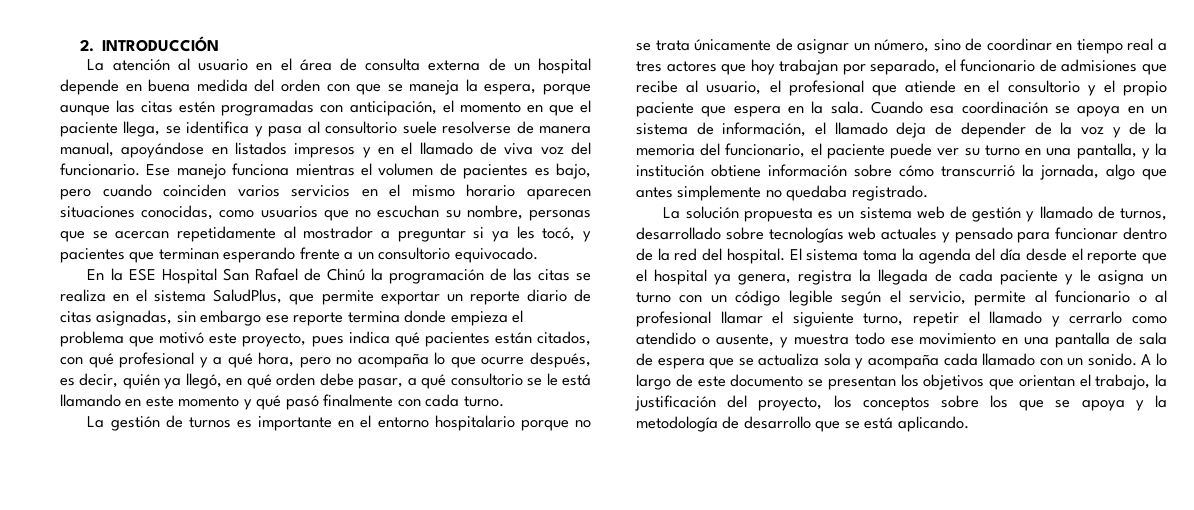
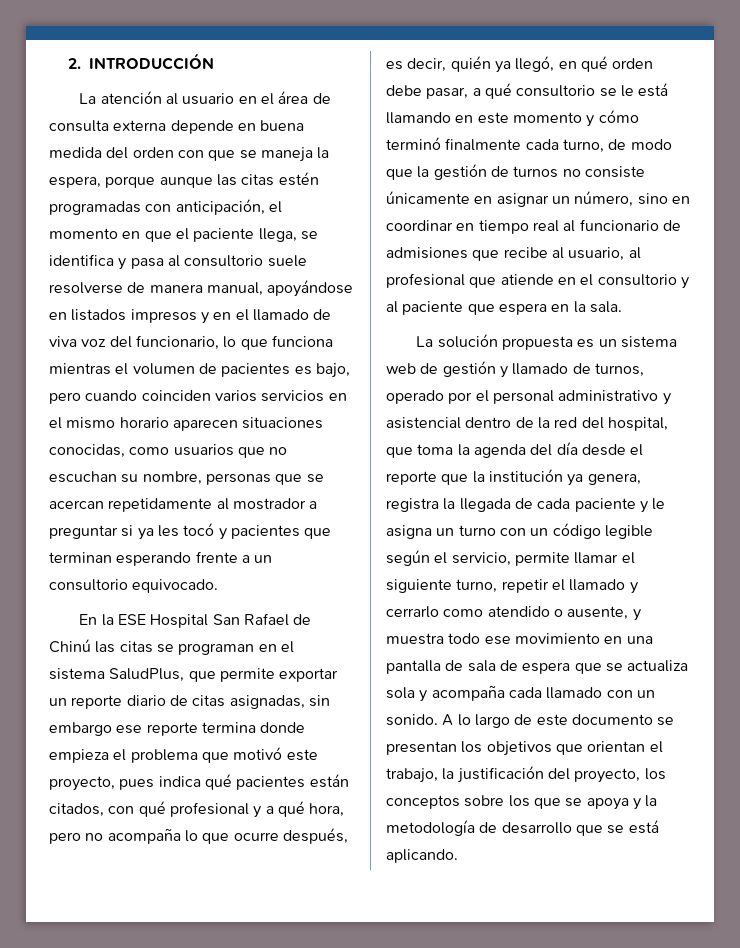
- La atención al usuario en el área de consulta externa de un hospital depende en buena medida del orden con que se maneja la espera, porque aunque las citas estén programadas con anticipación, el momento en que el paciente llega, se identifica y pasa al consultorio suele resolverse de manera manual, apoyándose en listados impresos y en el llamado de viva voz del funcionario. Ese manejo funciona mientras el volumen de pacientes es bajo, pero cuando coinciden varios servicios en el mismo horario aparecen situaciones conocidas, como usuarios que no escuchan su nombre, personas que se acercan repetidamente al mostrador a preguntar si ya les tocó, y pacientes que terminan esperando frente a un consultorio equivocado.
+ La atención al usuario en el área de consulta externa depende en buena medida del orden con que se maneja la espera, porque aunque las citas estén programadas con anticipación, el momento en que el paciente llega, se identifica y pasa al consultorio suele resolverse de manera manual, apoyándose en listados impresos y en el llamado de viva voz del funcionario, lo que funciona mientras el volumen de pacientes es bajo, pero cuando coinciden varios servicios en el mismo horario aparecen situaciones conocidas, como usuarios que no escuchan su nombre, personas que se acercan repetidamente al mostrador a preguntar si ya les tocó y pacientes que terminan esperando frente a un consultorio equivocado.
- En la ESE Hospital San Rafael de Chinú la programación de las citas se realiza en el sistema SaludPlus, que permite exportar un reporte diario de citas asignadas, sin embargo ese reporte termina donde empieza el problema que motivó este proyecto, pues indica qué pacientes están citados, con qué profesional y a qué hora, pero no acompaña lo que ocurre después, es decir, quién ya llegó, en qué orden debe pasar, a qué consultorio se le está llamando en este momento y qué pasó finalmente con cada turno.
- La gestión de turnos es importante en el entorno hospitalario porque no se trata únicamente de asignar un número, sino de coordinar en tiempo real a tres actores que hoy trabajan por separado, el funcionario de admisiones que recibe al usuario, el profesional que atiende en el consultorio y el propio paciente que espera en la sala. Cuando esa coordinación se apoya en un sistema de información, el llamado deja de depender de la voz y de la memoria del funcionario, el paciente puede ver su turno en una pantalla, y la institución obtiene información sobre cómo transcurrió la jornada, algo que antes simplemente no quedaba registrado.
+ En la ESE Hospital San Rafael de Chinú las citas se programan en el sistema SaludPlus, que permite exportar un reporte diario de citas asignadas, sin embargo ese reporte termina donde empieza el problema que motivó este proyecto, pues indica qué pacientes están citados, con qué profesional y a qué hora, pero no acompaña lo que ocurre después, es decir, quién ya llegó, en qué orden debe pasar, a qué consultorio se le está llamando en este momento y cómo terminó finalmente cada turno, de modo que la gestión de turnos no consiste únicamente en asignar un número, sino en coordinar en tiempo real al funcionario de admisiones que recibe al usuario, al profesional que atiende en el consultorio y al paciente que espera en la sala.
- La solución propuesta es un sistema web de gestión y llamado de turnos, desarrollado sobre tecnologías web actuales y pensado para funcionar dentro de la red del hospital. El sistema toma la agenda del día desde el reporte que el hospital ya genera, registra la llegada de cada paciente y le asigna un turno con un código legible según el servicio, permite al funcionario o al profesional llamar el siguiente turno, repetir el llamado y cerrarlo como atendido o ausente, y muestra todo ese movimiento en una pantalla de sala de espera que se actualiza sola y acompaña cada llamado con un sonido.
+ La solución propuesta es un sistema web de gestión y llamado de turnos, operado por el personal administrativo y asistencial dentro de la red del hospital, que toma la agenda del día desde el reporte que la institución ya genera, registra la llegada de cada paciente y le asigna un turno con un código legible según el servicio, permite llamar el siguiente turno, repetir el llamado y cerrarlo como atendido o ausente, y muestra todo ese movimiento en una pantalla de sala de espera que se actualiza sola y acompaña cada llamado con un sonido.

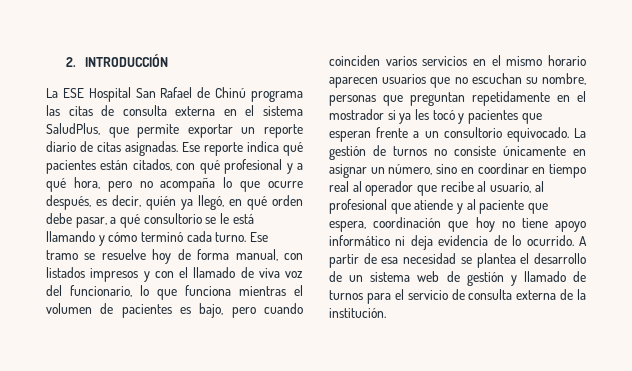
- La atención al usuario en el área de consulta externa depende en buena medida del orden con que se maneja la espera, porque aunque las citas estén programadas con anticipación, el momento en que el paciente llega, se identifica y pasa al consultorio suele resolverse de manera manual, apoyándose en listados impresos y en el llamado de viva voz del funcionario, lo que funciona mientras el volumen de pacientes es bajo, pero cuando coinciden varios servicios en el mismo horario aparecen situaciones conocidas, como usuarios que no escuchan su nombre, personas que se acercan repetidamente al mostrador a preguntar si ya les tocó y pacientes que terminan esperando frente a un consultorio equivocado.
- En la ESE Hospital San Rafael de Chinú las citas se programan en el sistema SaludPlus, que permite exportar un reporte diario de citas asignadas, sin embargo ese reporte termina donde empieza el problema que motivó este proyecto, pues indica qué pacientes están citados, con qué profesional y a qué hora, pero no acompaña lo que ocurre después, es decir, quién ya llegó, en qué orden debe pasar, a qué consultorio se le está llamando en este momento y cómo terminó finalmente cada turno, de modo que la gestión de turnos no consiste únicamente en asignar un número, sino en coordinar en tiempo real al funcionario de admisiones que recibe al usuario, al profesional que atiende en el consultorio y al paciente que espera en la sala.
- La solución propuesta es un sistema web de gestión y llamado de turnos, operado por el personal administrativo y asistencial dentro de la red del hospital, que toma la agenda del día desde el reporte que la institución ya genera, registra la llegada de cada paciente y le asigna un turno con un código legible según el servicio, permite llamar el siguiente turno, repetir el llamado y cerrarlo como atendido o ausente, y muestra todo ese movimiento en una pantalla de sala de espera que se actualiza sola y acompaña cada llamado con un sonido. A lo largo de este documento se presentan los objetivos que orientan el trabajo, la justificación del proyecto, los conceptos sobre los que se apoya y la metodología de desarrollo que se está aplicando.
+ La ESE Hospital San Rafael de Chinú programa las citas de consulta externa en el sistema SaludPlus, que permite exportar un reporte diario de citas asignadas. Ese reporte indica qué pacientes están citados, con qué profesional y a qué hora, pero no acompaña lo que ocurre después, es decir, quién ya llegó, en qué orden debe pasar, a qué consultorio se le está llamando y cómo terminó cada turno. Ese tramo se resuelve hoy de forma manual, con listados impresos y con el llamado de viva voz del funcionario, lo que funciona mientras el volumen de pacientes es bajo, pero cuando coinciden varios servicios en el mismo horario aparecen usuarios que no escuchan su nombre, personas que preguntan repetidamente en el mostrador si ya les tocó y pacientes que esperan frente a un consultorio equivocado. La gestión de turnos no consiste únicamente en asignar un número, sino en coordinar en tiempo real al operador que recibe al usuario, al profesional que atiende y al paciente que espera, coordinación que hoy no tiene apoyo informático ni deja evidencia de lo ocurrido. A partir de esa necesidad se plantea el desarrollo de un sistema web de gestión y llamado de turnos para el servicio de consulta externa de la institución.

